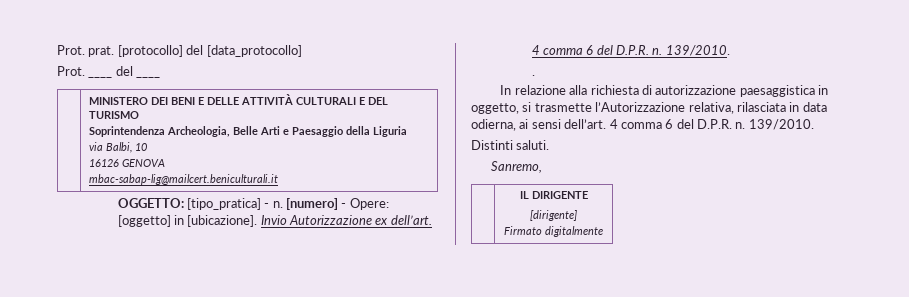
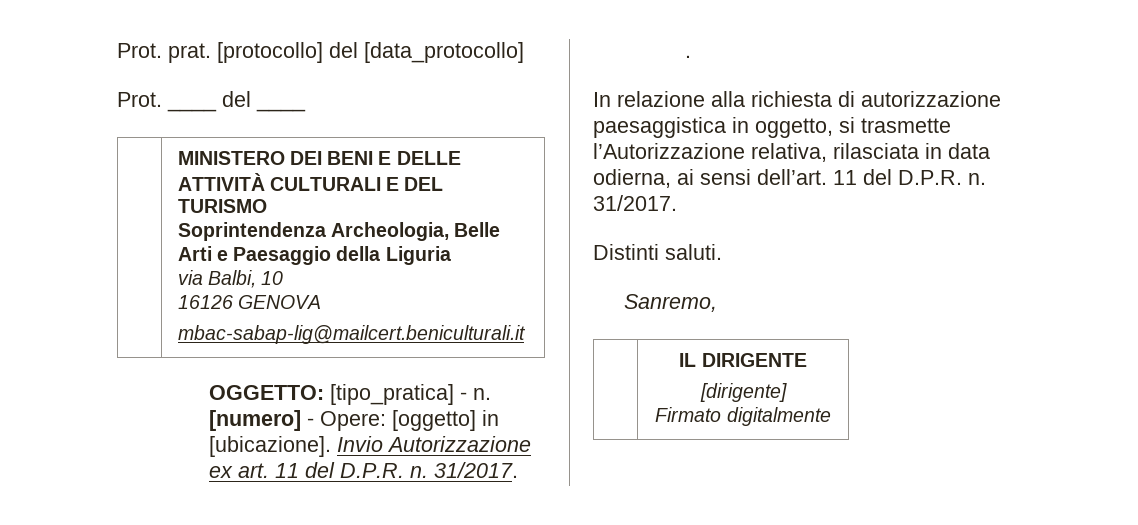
- Invio Autorizzazione ex dell’art. 4 comma 6 del D.P.R. n. 139/2010.
+ Invio Autorizzazione ex art. 11 del D.P.R. n. 31/2017.
- In relazione alla richiesta di autorizzazione paesaggistica in oggetto, si trasmette l’Autorizzazione relativa, rilasciata in data odierna, ai sensi dell’art. 4 comma 6 del D.P.R. n. 139/2010.
+ In relazione alla richiesta di autorizzazione paesaggistica in oggetto, si trasmette l’Autorizzazione relativa, rilasciata in data odierna, ai sensi dell’art. 11 del D.P.R. n. 31/2017.

